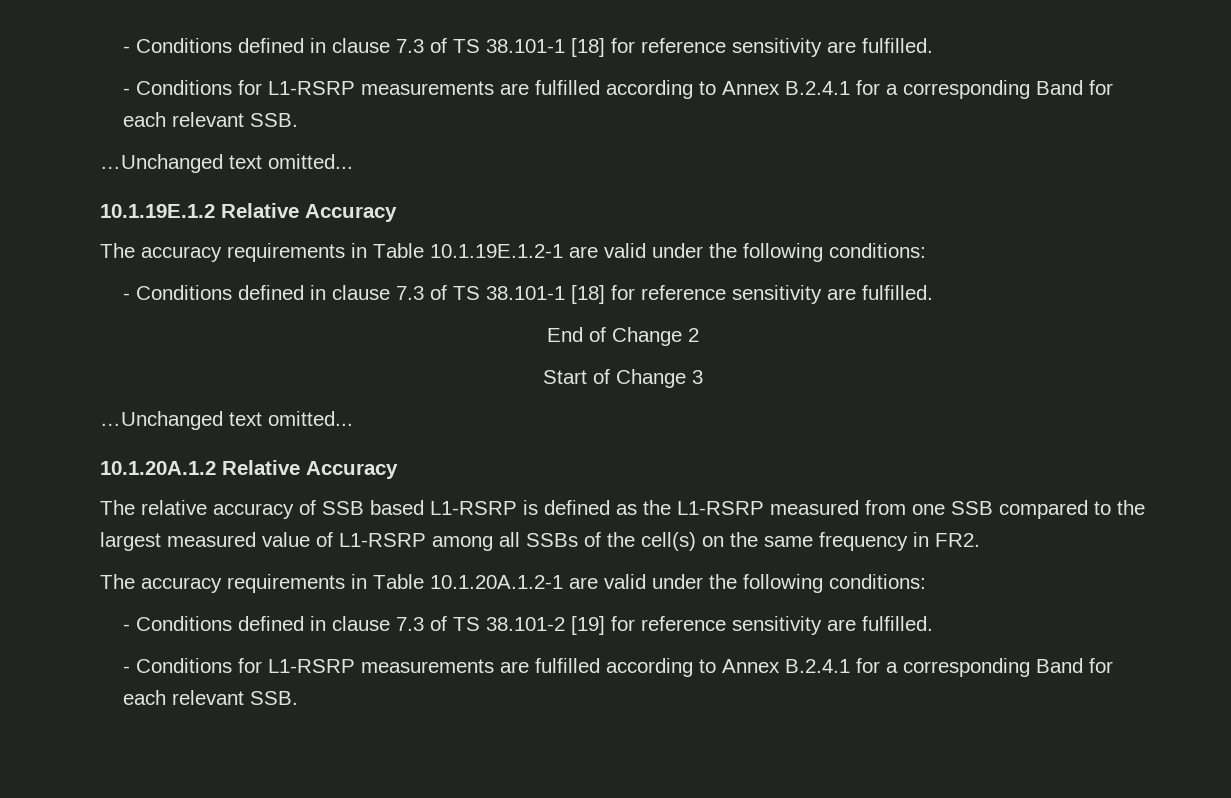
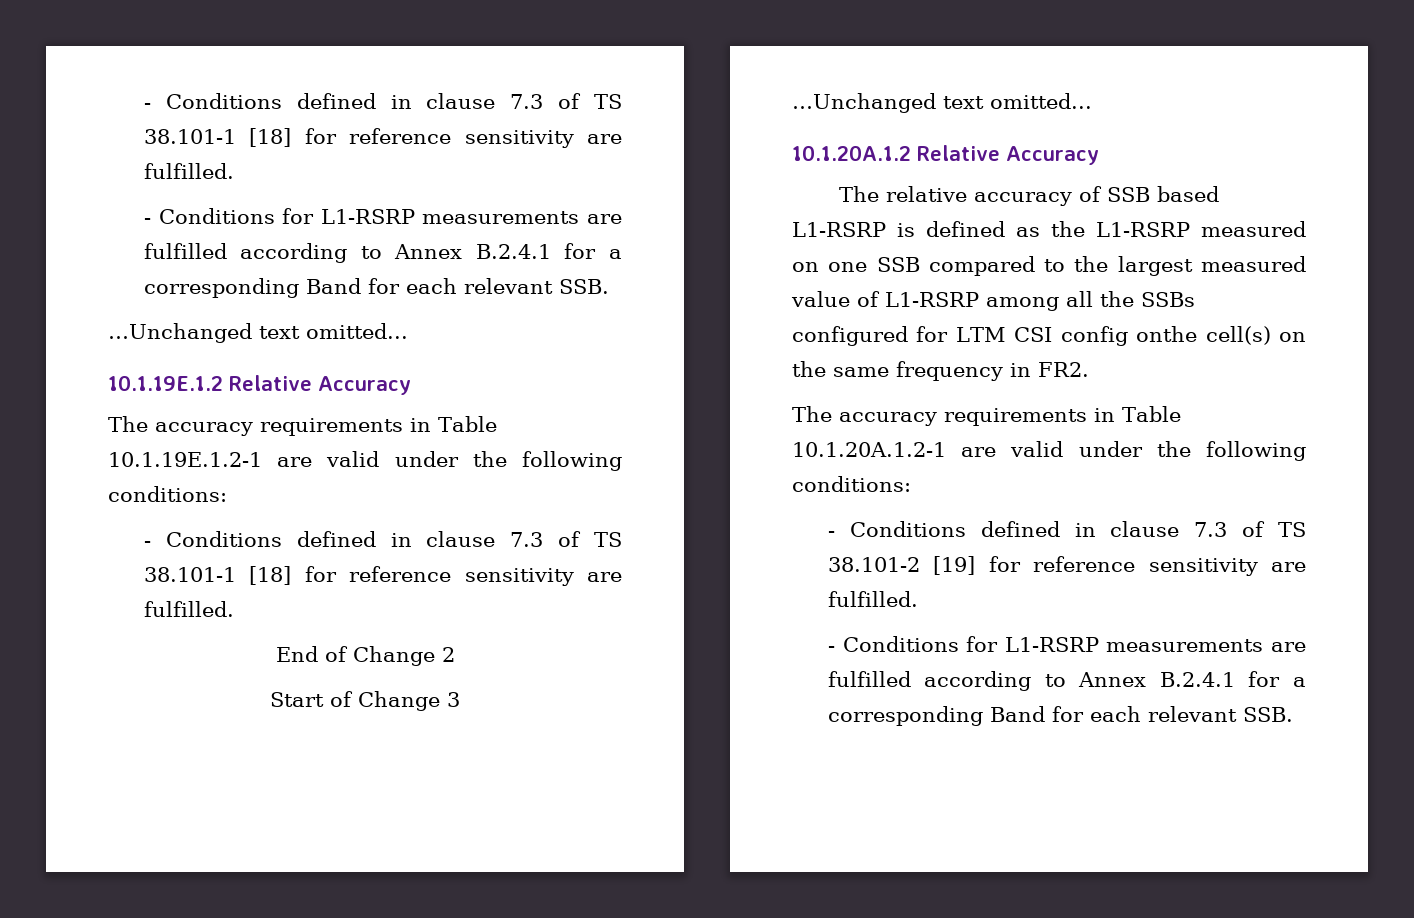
- The relative accuracy of SSB based L1-RSRP is defined as the L1-RSRP measured from one SSB compared to the largest measured value of L1-RSRP among all SSBs of the cell(s) on the same frequency in FR2.
+ The relative accuracy of SSB based L1-RSRP is defined as the L1-RSRP measured on one SSB compared to the largest measured value of L1-RSRP among all the SSBs configured for LTM CSI config onthe cell(s) on the same frequency in FR2.

